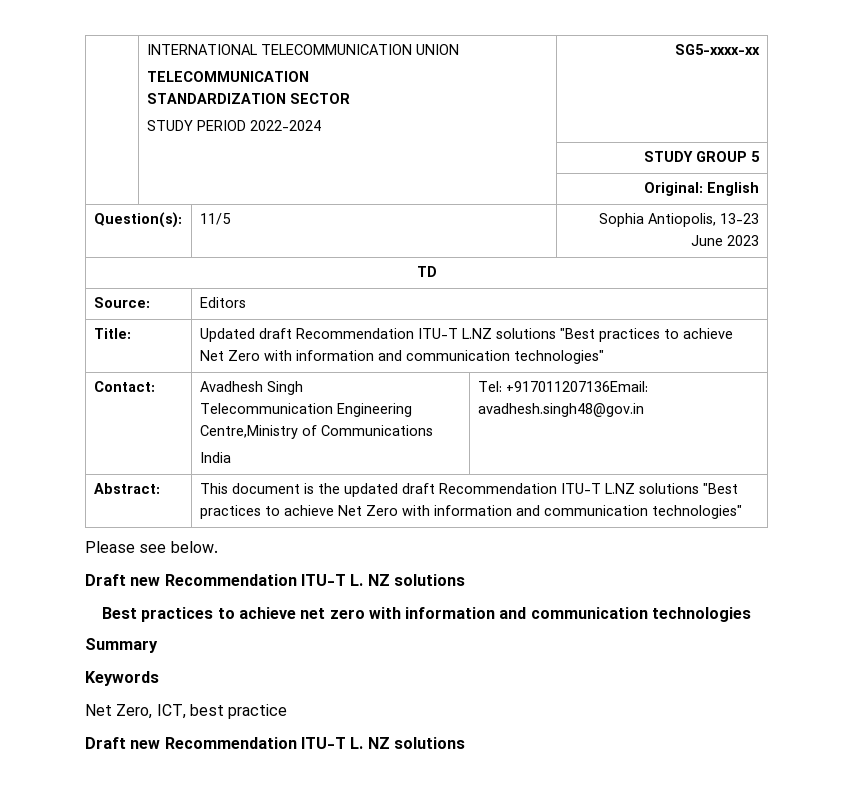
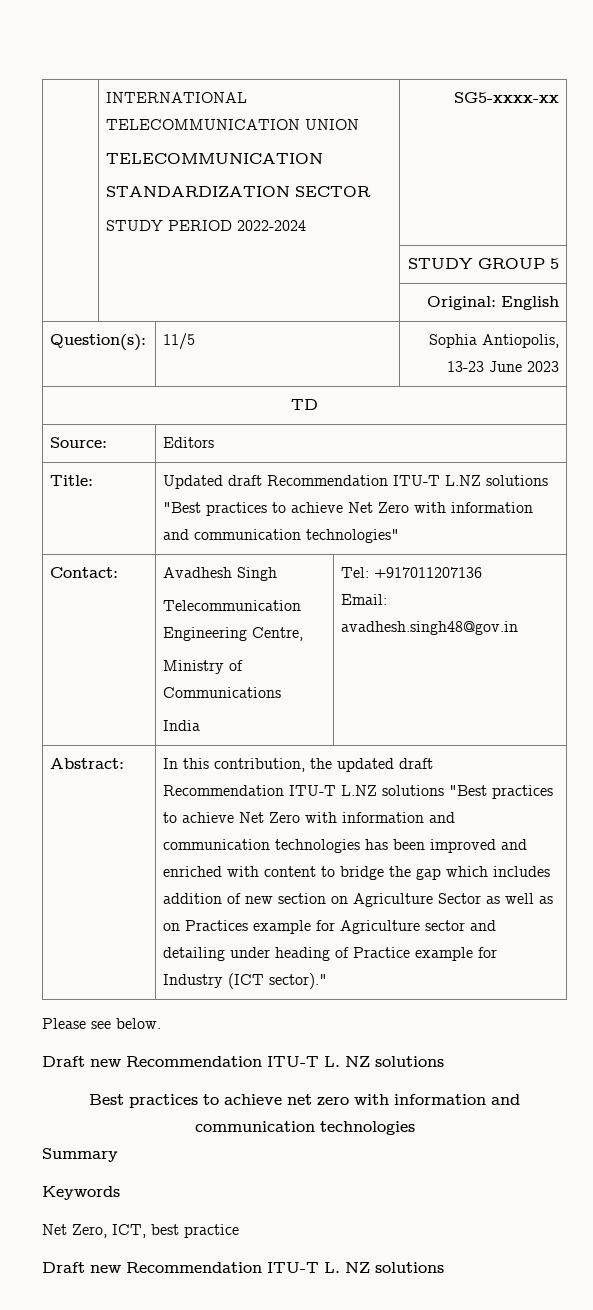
  Contact: | Avadhesh Singh
- Telecommunication Engineering Centre,Ministry of Communications
- India | Tel: +917011207136Email: avadhesh.singh48@gov.in
+ Telecommunication Engineering Centre,
+ Ministry of Communications
+ India | Tel: +917011207136
+ Email: avadhesh.singh48@gov.in
- This document is the updated draft Recommendation ITU-T L.NZ solutions "Best practices to achieve Net Zero with information and communication technologies"
+ In this contribution, the updated draft Recommendation ITU-T L.NZ solutions "Best practices to achieve Net Zero with information and communication technologies has been improved and enriched with content to bridge the gap which includes addition of new section on Agriculture Sector as well as on Practices example for Agriculture sector and detailing under heading of Practice example for Industry (ICT sector)."

